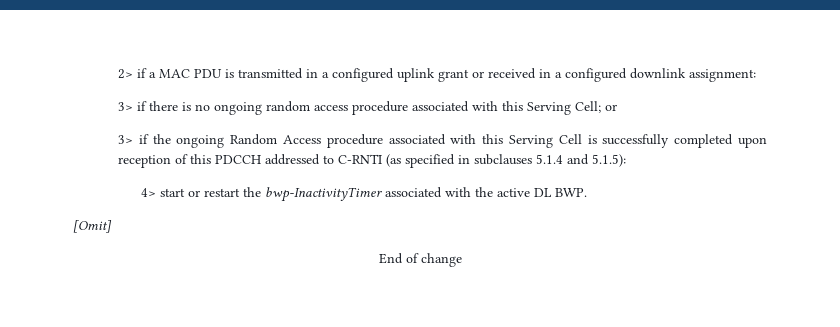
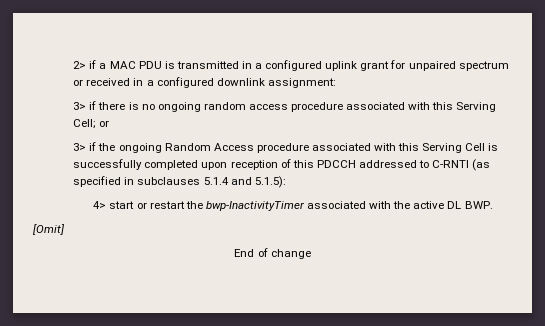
- 2> if a MAC PDU is transmitted in a configured uplink grant or received in a configured downlink assignment:
+ 2> if a MAC PDU is transmitted in a configured uplink grant for unpaired spectrum or received in a configured downlink assignment:

